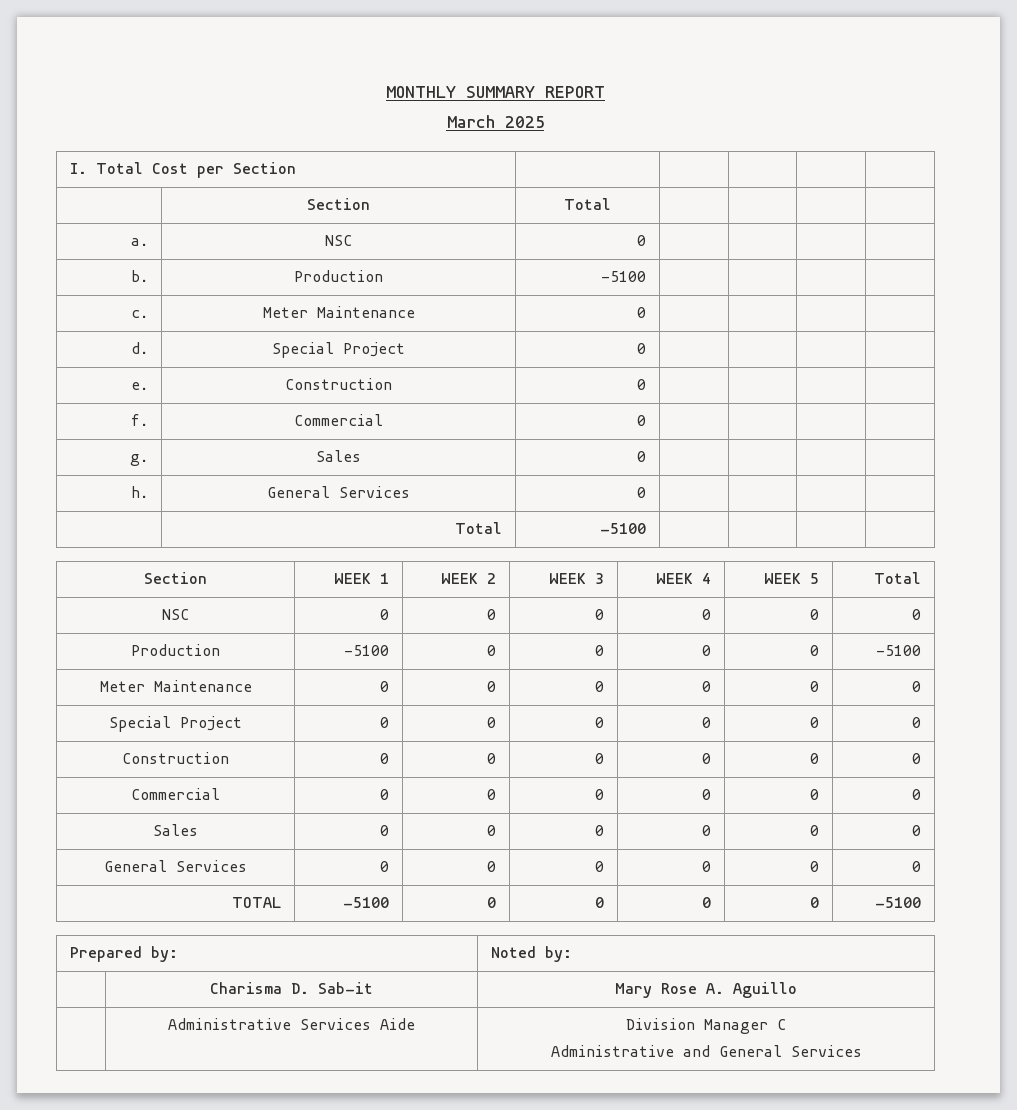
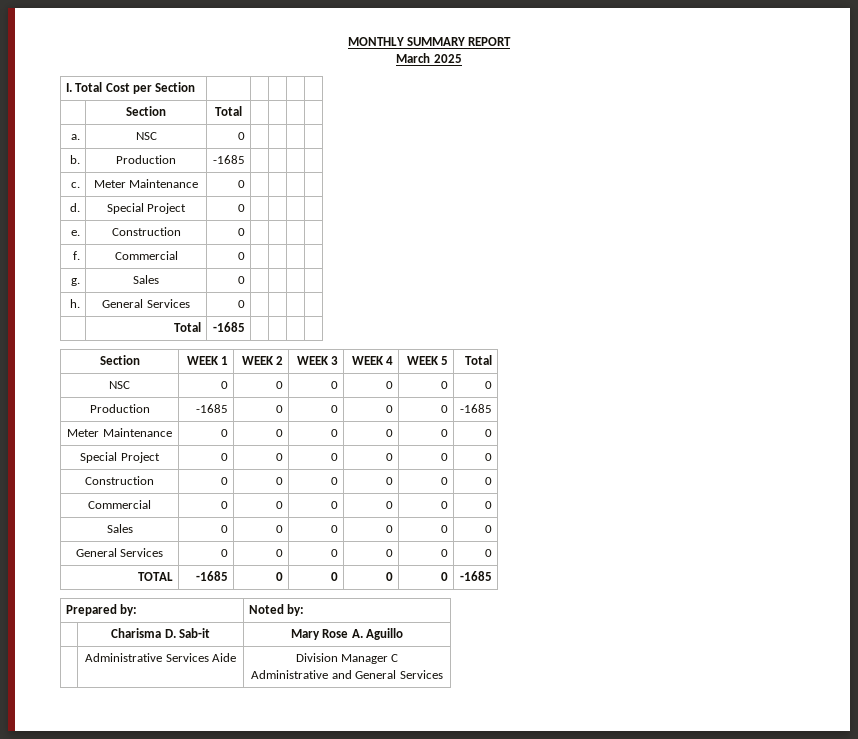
- b. | Production | -5100 | | | |
+ b. | Production | -1685 | | | |
- | Total | -5100 | | | |
+ | Total | -1685 | | | |
- Production | -5100 | 0 | 0 | 0 | 0 | -5100
+ Production | -1685 | 0 | 0 | 0 | 0 | -1685
- TOTAL | -5100 | 0 | 0 | 0 | 0 | -5100
+ TOTAL | -1685 | 0 | 0 | 0 | 0 | -1685

